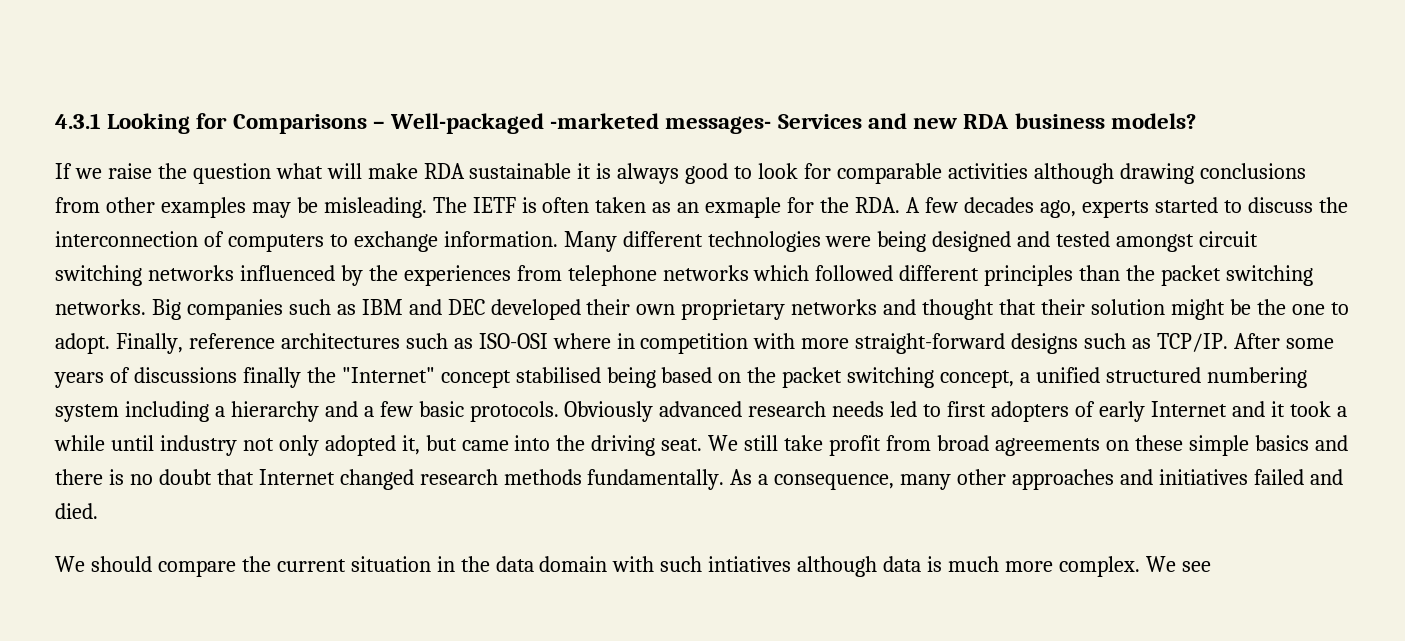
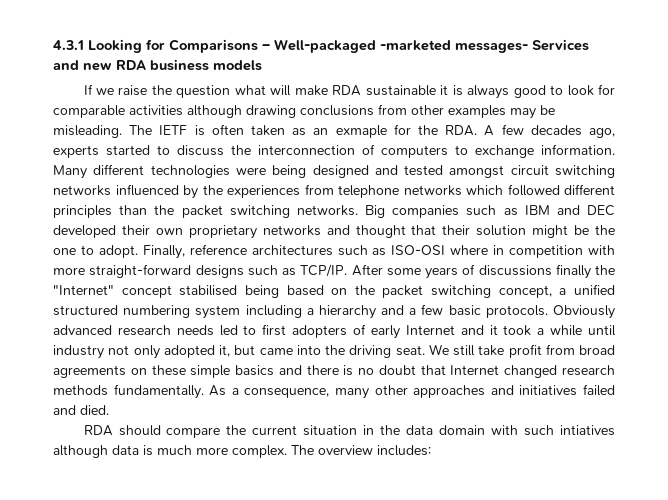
- 4.3.1 Looking for Comparisons – Well-packaged -marketed messages- Services and new RDA business models?
+ 4.3.1 Looking for Comparisons – Well-packaged -marketed messages- Services and new RDA business models
- We should compare the current situation in the data domain with such intiatives although data is much more complex.
+ RDA should compare the current situation in the data domain with such intiatives although data is much more complex.
- We see
+ The overview includes:

